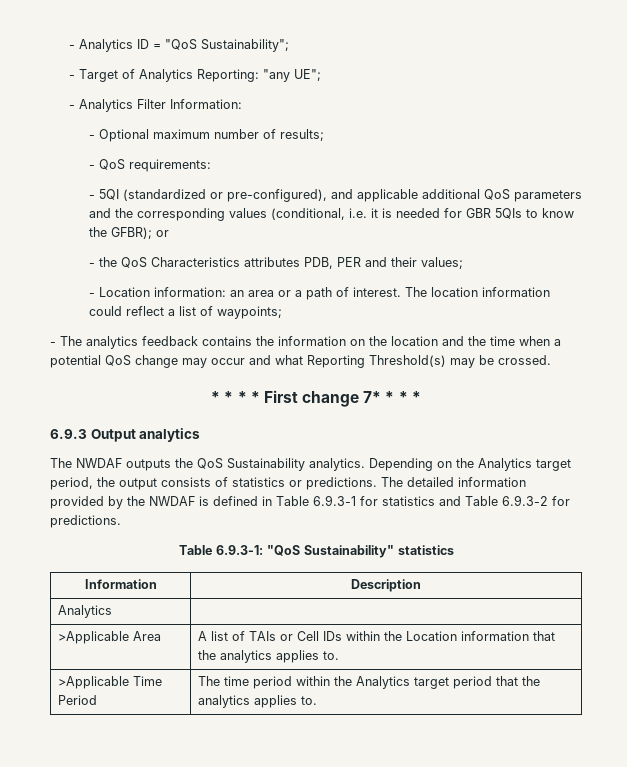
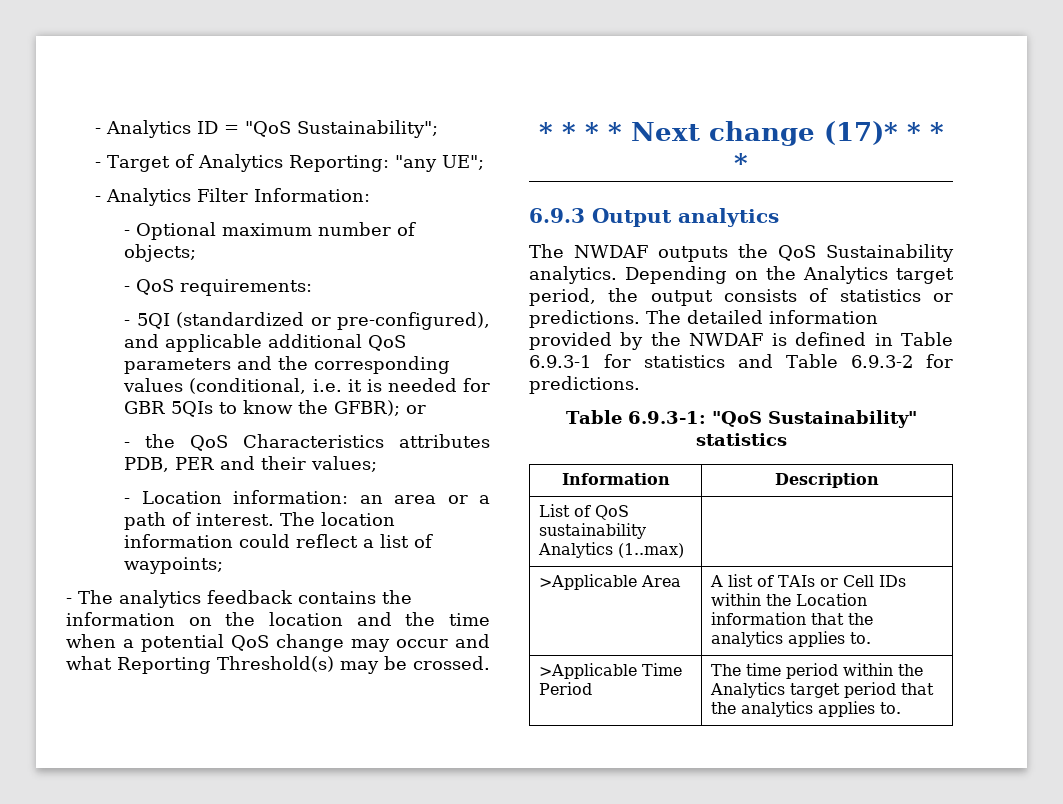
- - Optional maximum number of results;
+ - Optional maximum number of objects;
- * * * * First change 7* * * *
+ * * * * Next change (17)* * * *
- Analytics |
+ List of QoS sustainability Analytics (1..max) |

